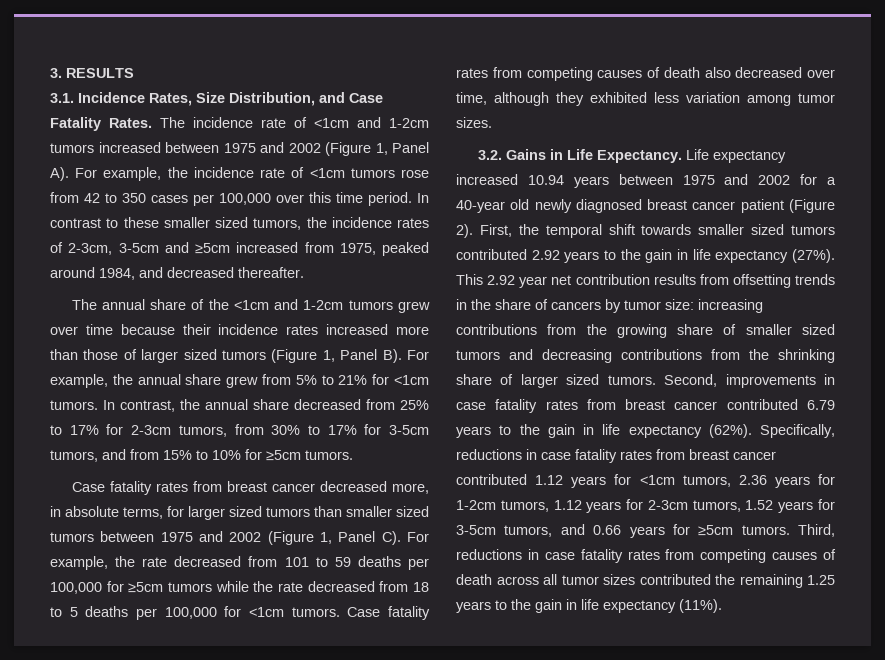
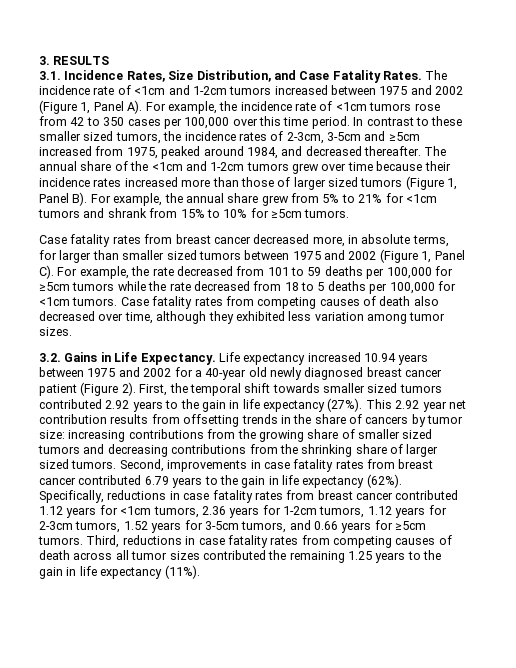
- In contrast to these smaller sized tumors, the incidence rates of 2-3cm, 3-5cm and ≥5cm increased from 1975, peaked around 1984, and decreased thereafter.
- The annual share of the <1cm and 1-2cm tumors grew over time because their incidence rates increased more than those of larger sized tumors (Figure 1, Panel B). For example, the annual share grew from 5% to 21% for <1cm tumors. In contrast, the annual share decreased from 25% to 17% for 2-3cm tumors, from 30% to 17% for 3-5cm tumors, and from 15% to 10% for ≥5cm tumors.
+ In contrast to these smaller sized tumors, the incidence rates of 2-3cm, 3-5cm and ≥5cm increased from 1975, peaked around 1984, and decreased thereafter. The annual share of the <1cm and 1-2cm tumors grew over time because their incidence rates increased more than those of larger sized tumors (Figure 1, Panel B). For example, the annual share grew from 5% to 21% for <1cm tumors and shrank from 15% to 10% for ≥5cm tumors.
- Case fatality rates from breast cancer decreased more, in absolute terms, for larger sized tumors than smaller sized tumors between 1975 and 2002 (Figure 1, Panel C). For example, the rate decreased from 101 to 59 deaths per 100,000 for ≥5cm tumors while the rate decreased from 18 to 5 deaths per 100,000 for <1cm tumors.
+ Case fatality rates from breast cancer decreased more, in absolute terms, for larger than smaller sized tumors between 1975 and 2002 (Figure 1, Panel C). For example, the rate decreased from 101 to 59 deaths per 100,000 for ≥5cm tumors while the rate decreased from 18 to 5 deaths per 100,000 for <1cm tumors.

